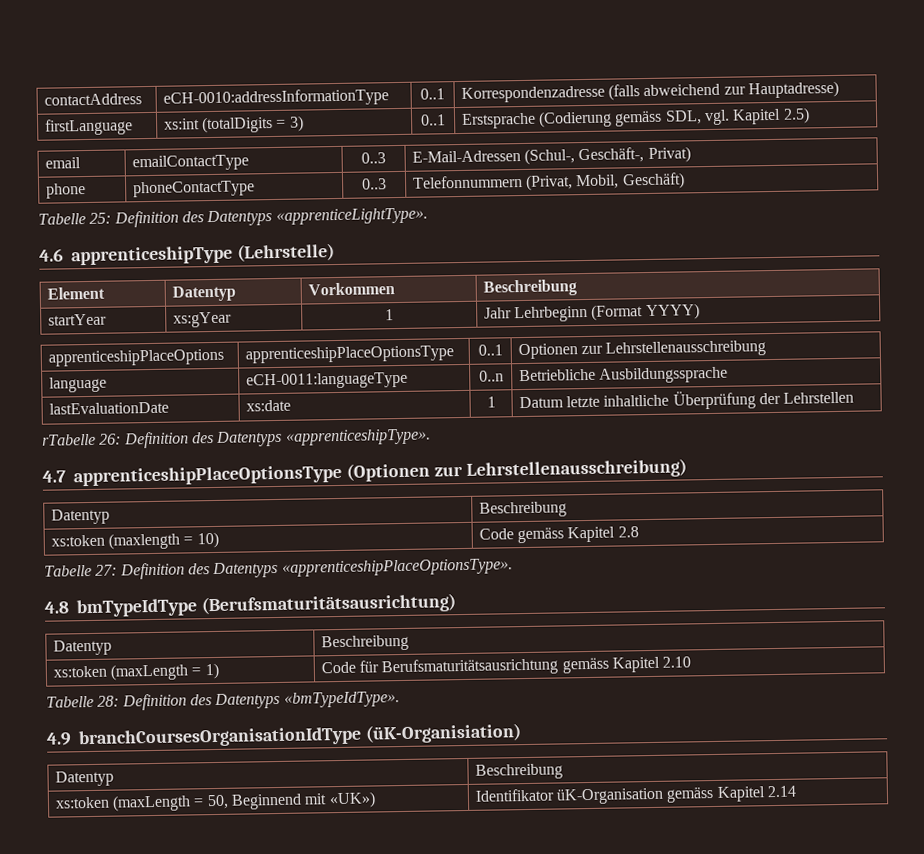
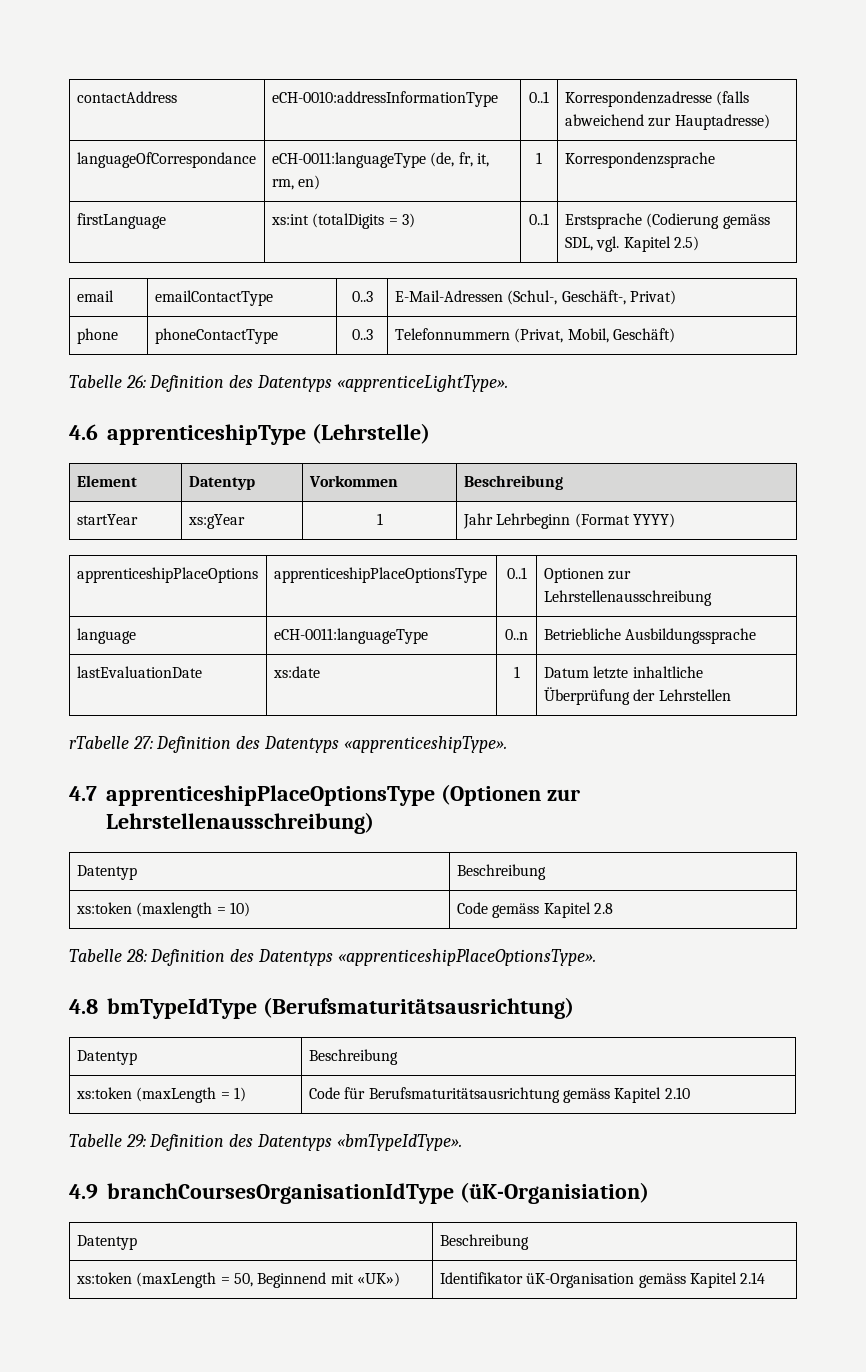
+ languageOfCorrespondance | eCH-0011:languageType (de, fr, it, rm, en) | 1 | Korrespondenzsprache
- Tabelle 25: Definition des Datentyps «apprenticeLightType».
+ Tabelle 26: Definition des Datentyps «apprenticeLightType».
- rTabelle 26: Definition des Datentyps «apprenticeshipType».
+ rTabelle 27: Definition des Datentyps «apprenticeshipType».
- Tabelle 27: Definition des Datentyps «apprenticeshipPlaceOptionsType».
+ Tabelle 28: Definition des Datentyps «apprenticeshipPlaceOptionsType».
- Tabelle 28: Definition des Datentyps «bmTypeIdType».
+ Tabelle 29: Definition des Datentyps «bmTypeIdType».

